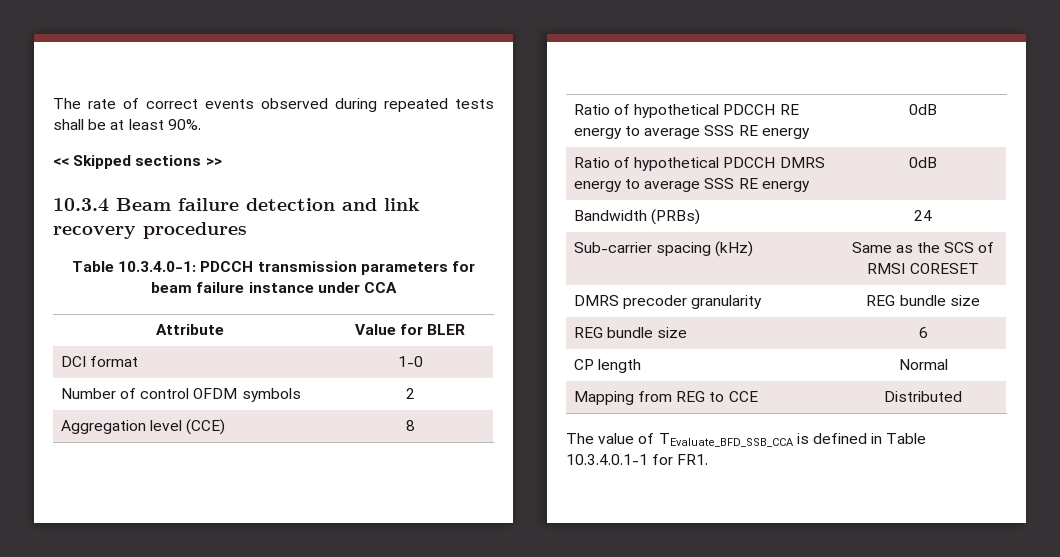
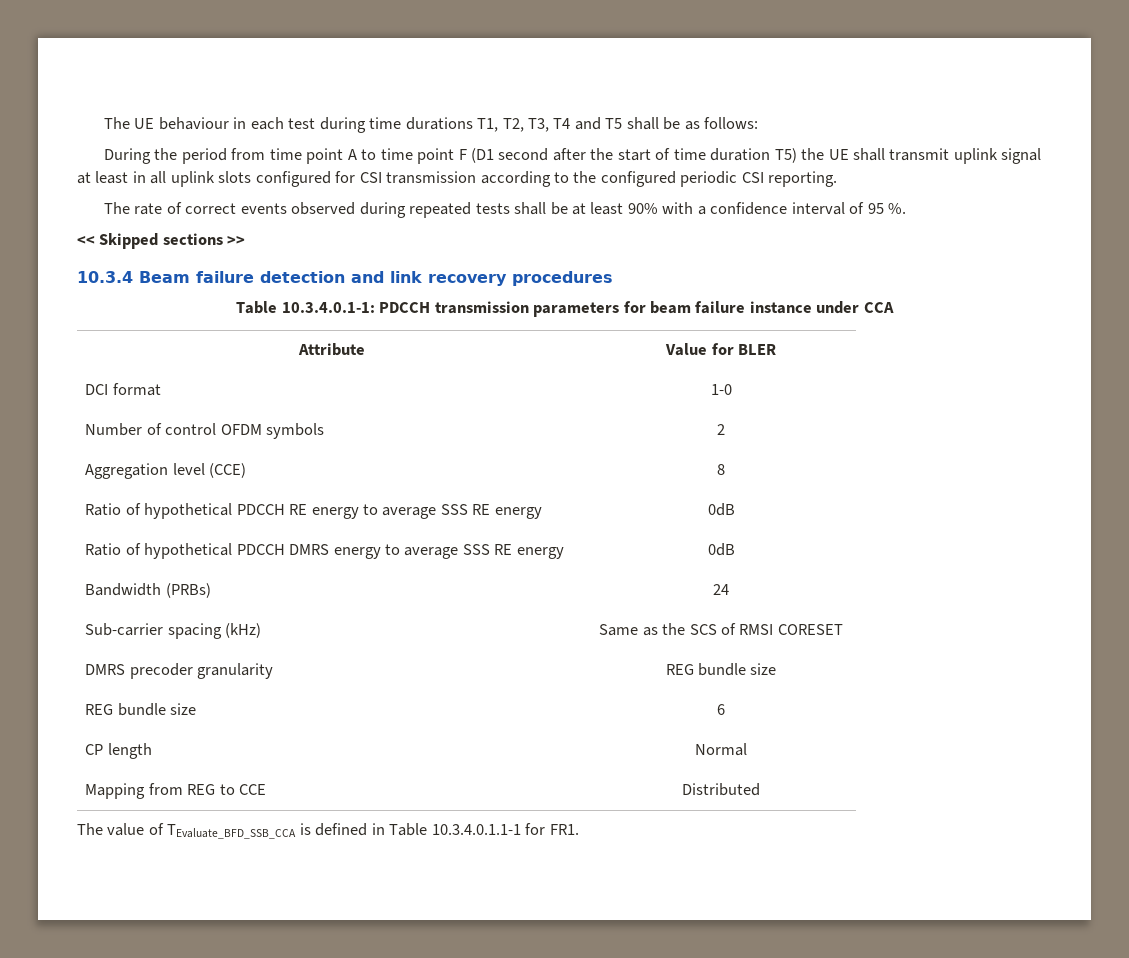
- The rate of correct events observed during repeated tests shall be at least 90%.
+ The UE behaviour in each test during time durations T1, T2, T3, T4 and T5 shall be as follows:
+ During the period from time point A to time point F (D1 second after the start of time duration T5) the UE shall transmit uplink signal at least in all uplink slots configured for CSI transmission according to the configured periodic CSI reporting.
+ The rate of correct events observed during repeated tests shall be at least 90% with a confidence interval of 95 %.
- Table 10.3.4.0-1: PDCCH transmission parameters for beam failure instance under CCA
+ Table 10.3.4.0.1-1: PDCCH transmission parameters for beam failure instance under CCA
- The value of TEvaluate_BFD_SSB_CCA is defined in Table 10.3.4.0.1-1 for FR1.
+ The value of TEvaluate_BFD_SSB_CCA is defined in Table 10.3.4.0.1.1-1 for FR1.

